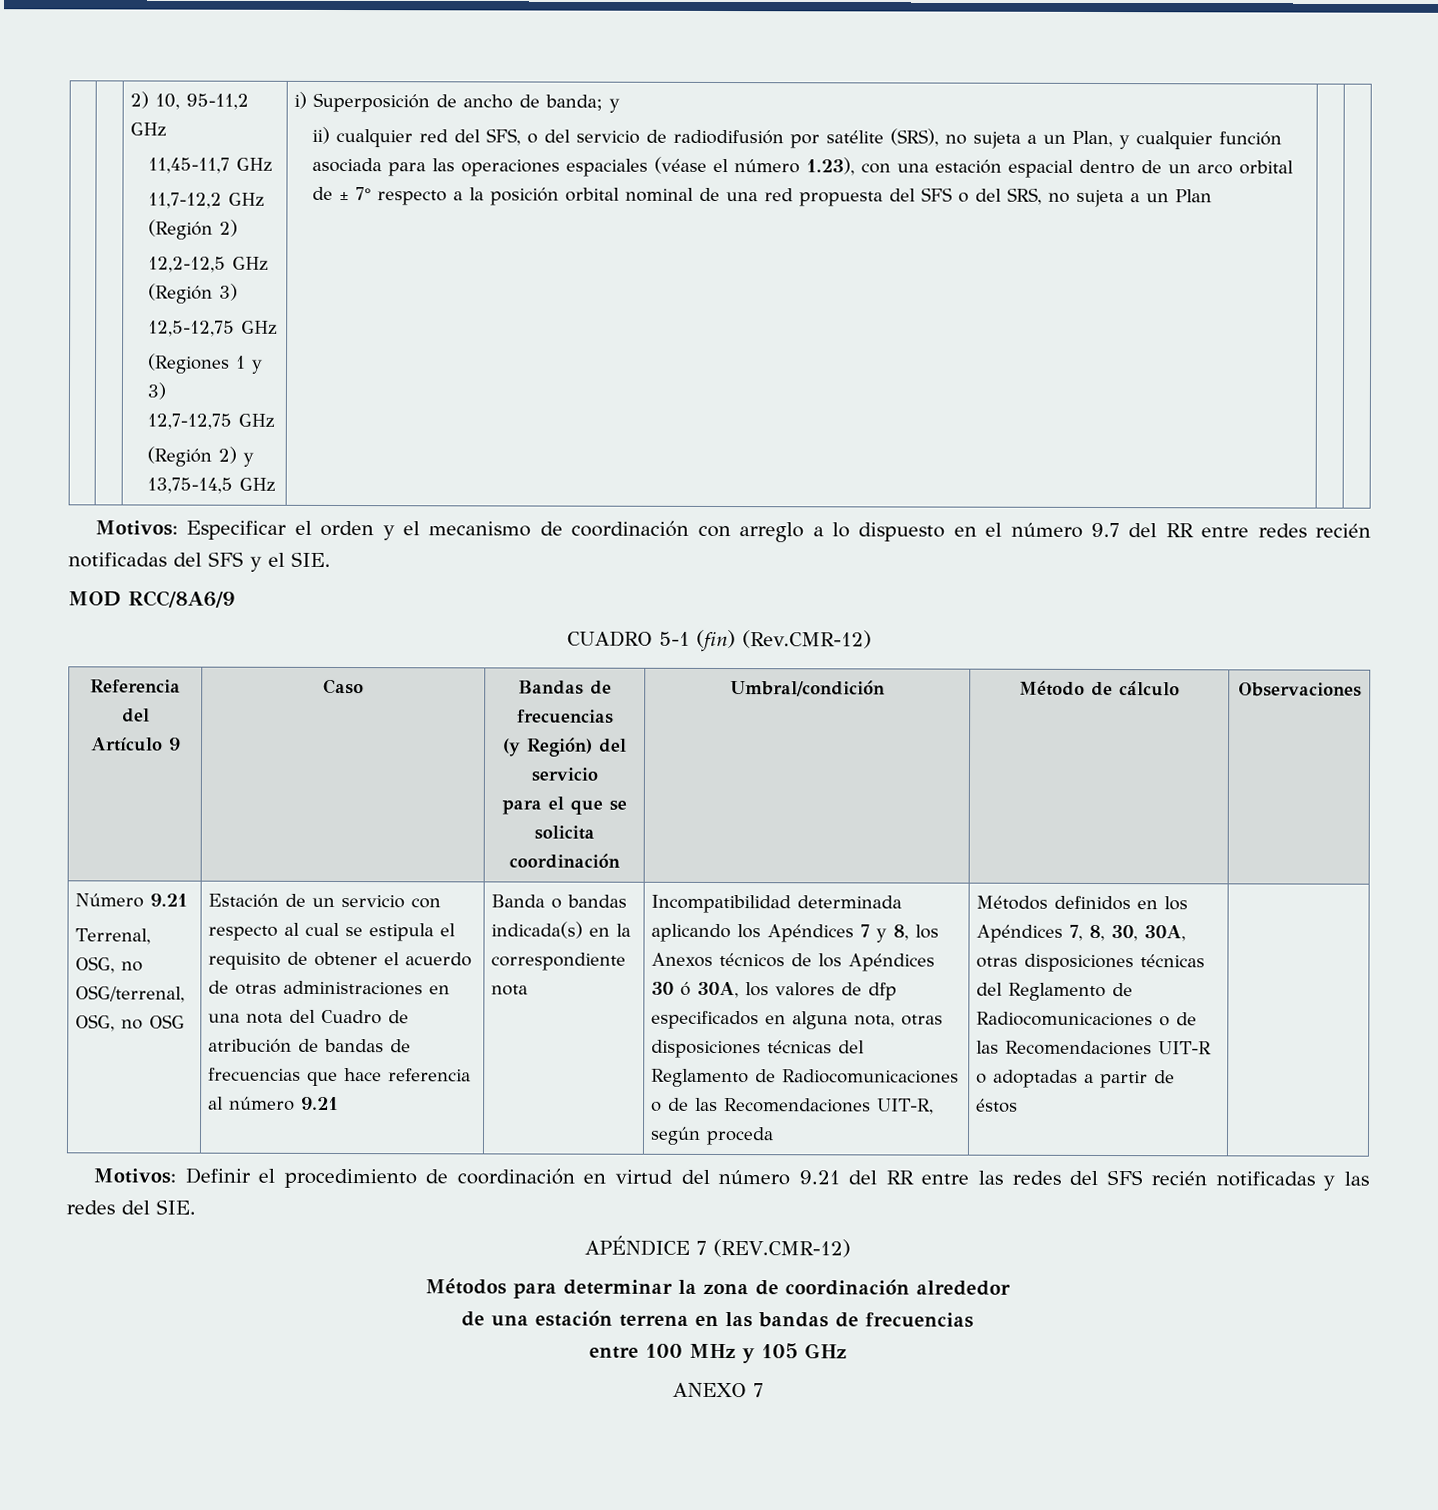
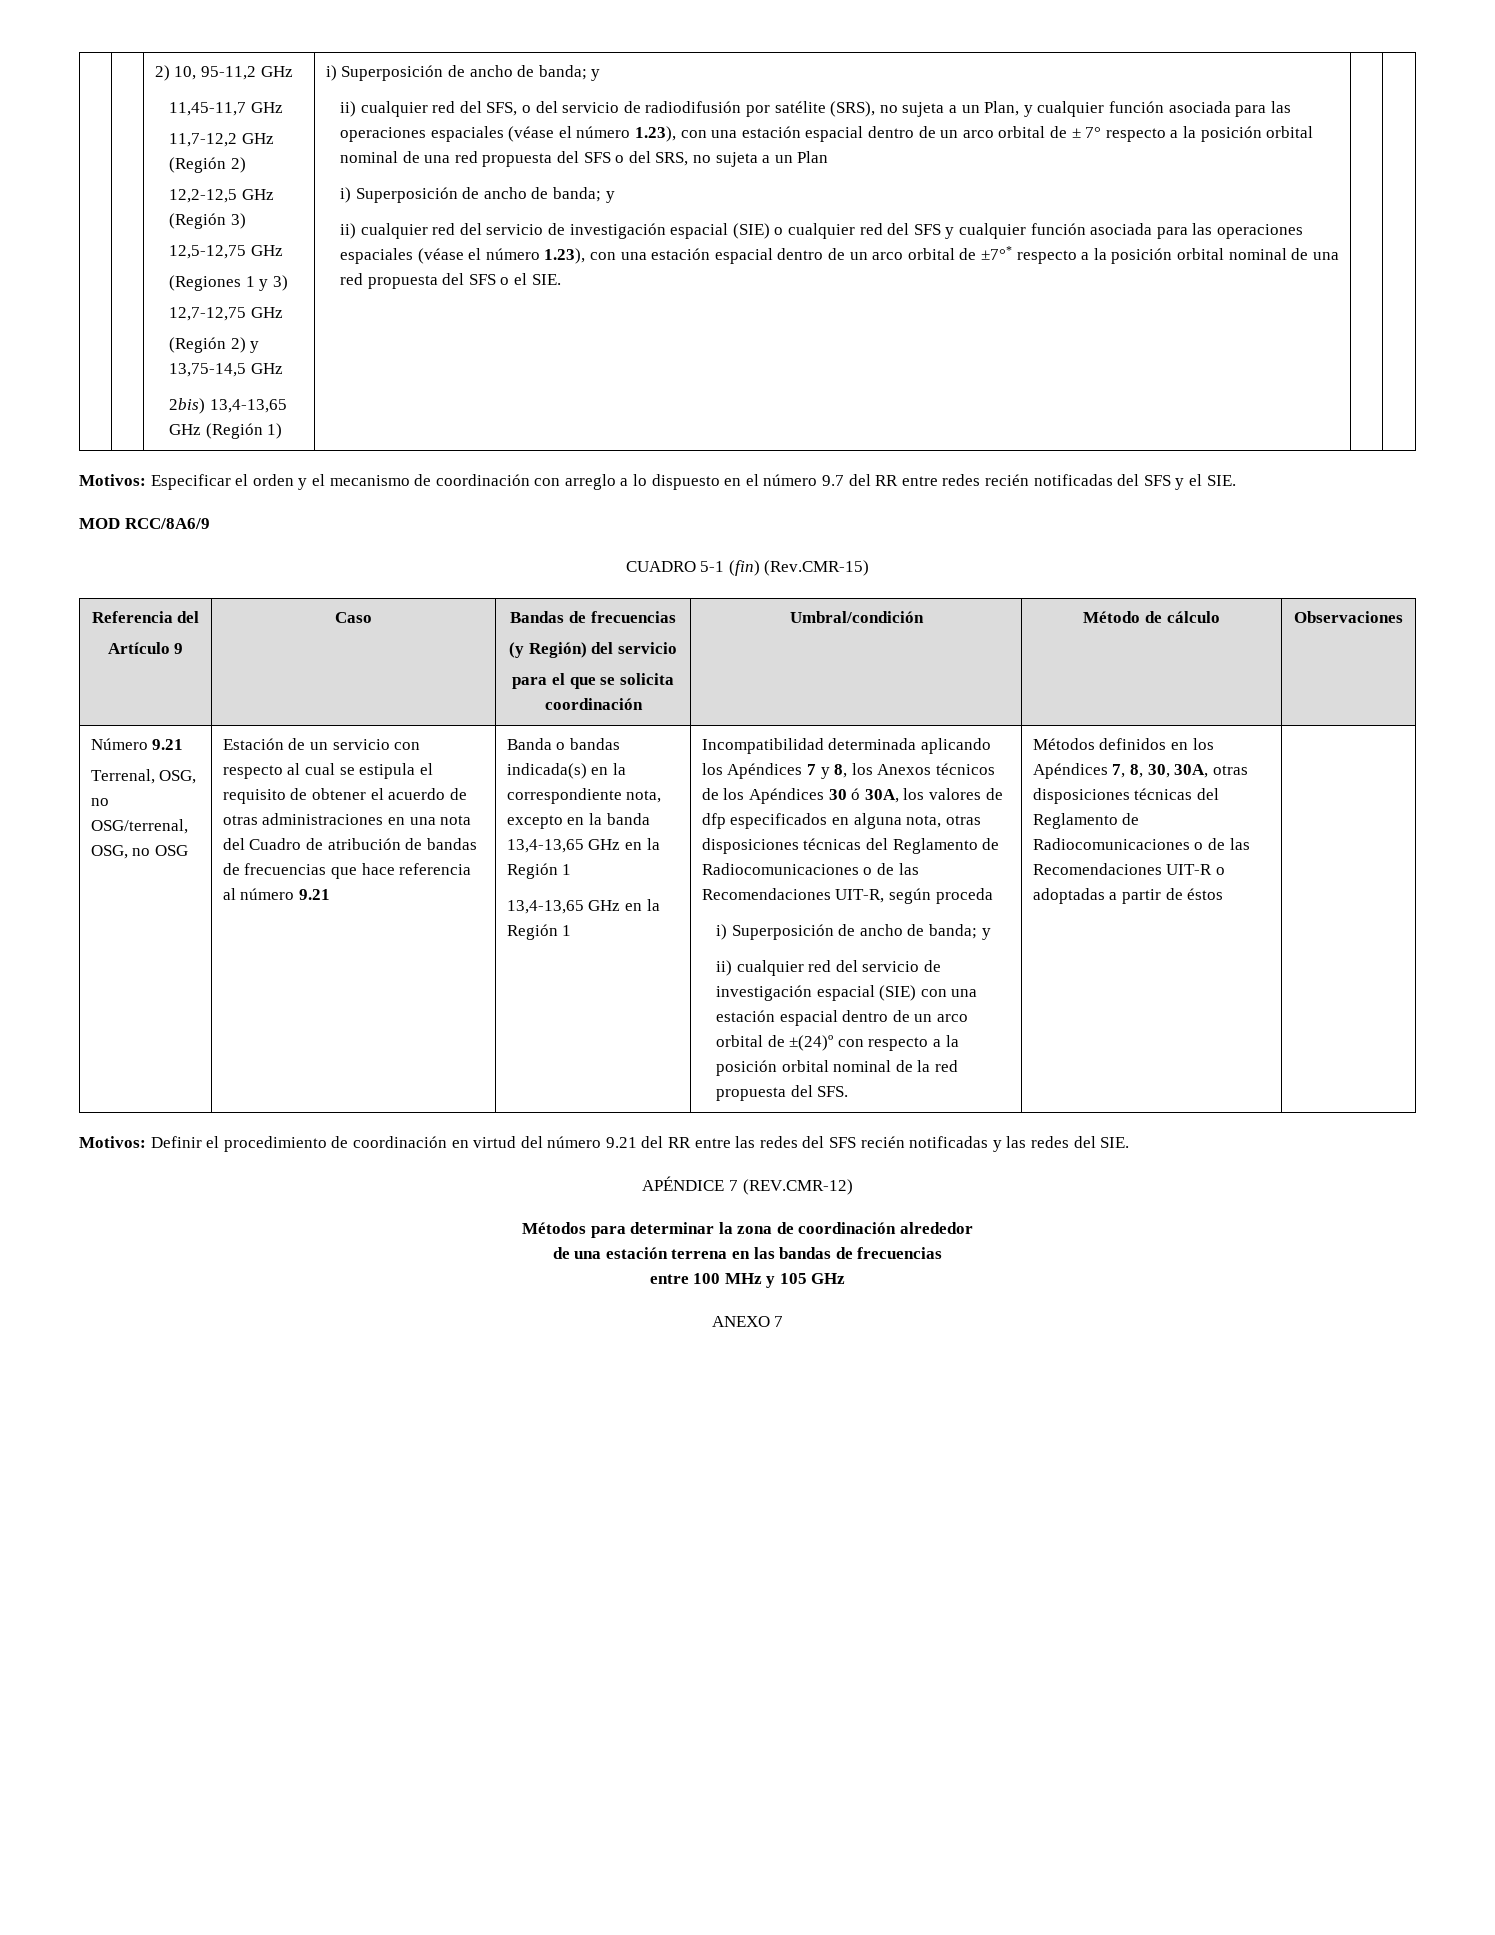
+ 2bis) 13,4-13,65 GHz (Región 1)
  ii) cualquier red del SFS, o del servicio de radiodifusión por satélite (SRS), no sujeta a un Plan, y cualquier función asociada para las operaciones espaciales (véase el número 1.23), con una estación espacial dentro de un arco orbital de ± 7° respecto a la posición orbital nominal de una red propuesta del SFS o del SRS, no sujeta a un Plan
+ i) Superposición de ancho de banda; y
+ ii) cualquier red del servicio de investigación espacial (SIE) o cualquier red del SFS y cualquier función asociada para las operaciones espaciales (véase el número 1.23), con una estación espacial dentro de un arco orbital de ±7°* respecto a la posición orbital nominal de una red propuesta del SFS o el SIE.
- CUADRO 5-1 (fin) (Rev.CMR-12)
+ CUADRO 5-1 (fin) (Rev.CMR-15)
- Banda o bandas indicada(s) en la correspondiente nota
+ Banda o bandas indicada(s) en la correspondiente nota, excepto en la banda 13,4-13,65 GHz en la Región 1
+ 13,4-13,65 GHz en la Región 1
  Incompatibilidad determinada aplicando los Apéndices 7 y 8, los Anexos técnicos de los Apéndices 30 ó 30A, los valores de dfp especificados en alguna nota, otras disposiciones técnicas del Reglamento de Radiocomunicaciones o de las Recomendaciones UIT-R, según proceda
+ i) Superposición de ancho de banda; y
+ ii) cualquier red del servicio de investigación espacial (SIE) con una estación espacial dentro de un arco orbital de ±(24)º con respecto a la posición orbital nominal de la red propuesta del SFS.

